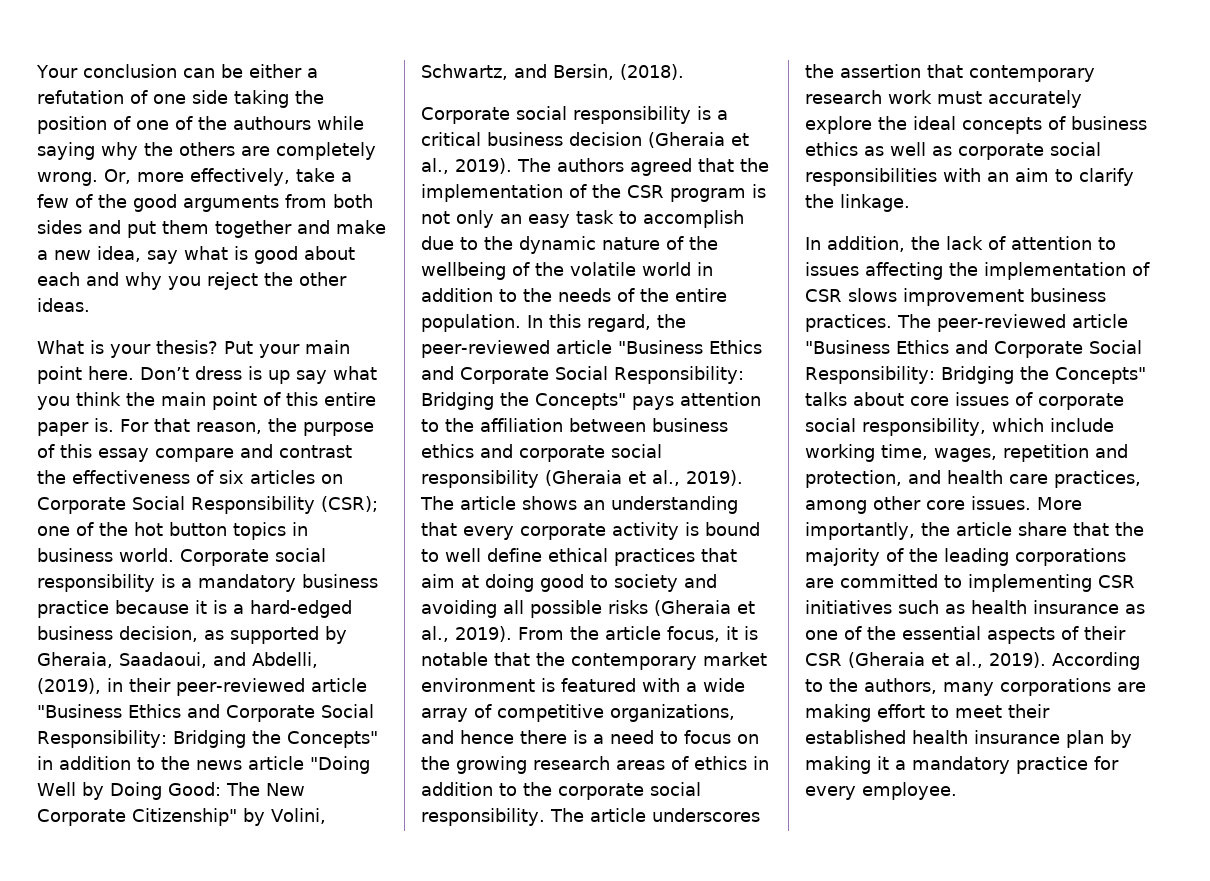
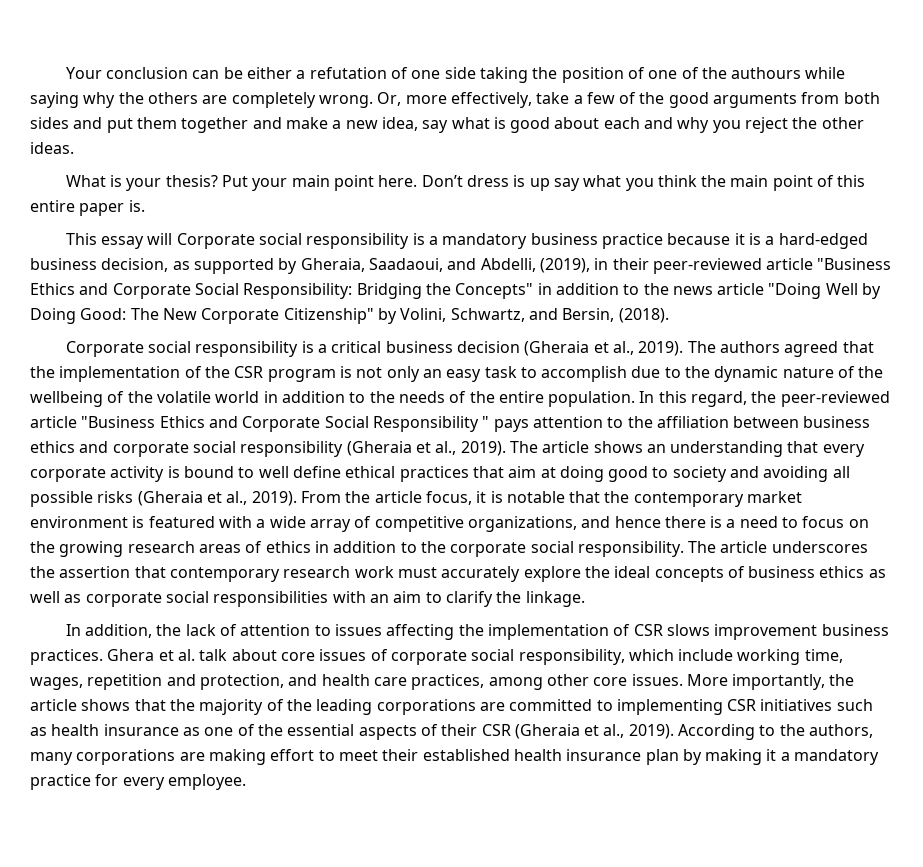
- Don’t dress is up say what you think the main point of this entire paper is. For that reason, the purpose of this essay compare and contrast the effectiveness of six articles on Corporate Social Responsibility (CSR); one of the hot button topics in business world. Corporate social responsibility is a mandatory business practice because it is a hard-edged business decision, as supported by Gheraia, Saadaoui, and Abdelli, (2019), in their peer-reviewed article "Business Ethics and Corporate Social Responsibility:
+ Don’t dress is up say what you think the main point of this entire paper is.
+ This essay will Corporate social responsibility is a mandatory business practice because it is a hard-edged business decision, as supported by Gheraia, Saadaoui, and Abdelli, (2019), in their peer-reviewed article "Business Ethics and Corporate Social Responsibility:
- In this regard, the peer-reviewed article "Business Ethics and Corporate Social Responsibility: Bridging the Concepts" pays attention to the affiliation between business ethics and corporate social responsibility (Gheraia et al., 2019).
+ In this regard, the peer-reviewed article "Business Ethics and Corporate Social Responsibility " pays attention to the affiliation between business ethics and corporate social responsibility (Gheraia et al., 2019).
- The peer-reviewed article "Business Ethics and Corporate Social Responsibility: Bridging the Concepts" talks about core issues of corporate social responsibility, which include working time, wages, repetition and protection, and health care practices, among other core issues.
+ Ghera et al. talk about core issues of corporate social responsibility, which include working time, wages, repetition and protection, and health care practices, among other core issues.
- More importantly, the article share that the majority of the leading corporations are committed to implementing CSR initiatives such as health insurance as one of the essential aspects of their CSR (Gheraia et al., 2019).
+ More importantly, the article shows that the majority of the leading corporations are committed to implementing CSR initiatives such as health insurance as one of the essential aspects of their CSR (Gheraia et al., 2019).

